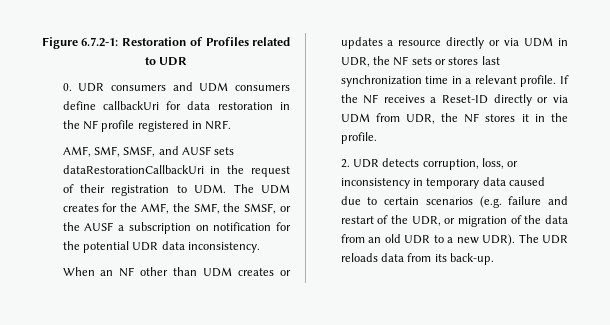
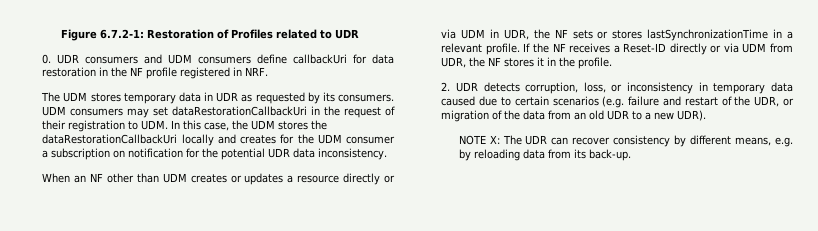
- AMF, SMF, SMSF, and AUSF sets dataRestorationCallbackUri in the request of their registration to UDM. The UDM creates for the AMF, the SMF, the SMSF, or the AUSF a subscription on notification for the potential UDR data inconsistency.
+ The UDM stores temporary data in UDR as requested by its consumers. UDM consumers may set dataRestorationCallbackUri in the request of their registration to UDM. In this case, the UDM stores the dataRestorationCallbackUri locally and creates for the UDM consumer a subscription on notification for the potential UDR data inconsistency.
- When an NF other than UDM creates or updates a resource directly or via UDM in UDR, the NF sets or stores last synchronization time in a relevant profile.
+ When an NF other than UDM creates or updates a resource directly or via UDM in UDR, the NF sets or stores lastSynchronizationTime in a relevant profile.
- 2. UDR detects corruption, loss, or inconsistency in temporary data caused due to certain scenarios (e.g. failure and restart of the UDR, or migration of the data from an old UDR to a new UDR). The UDR reloads data from its back-up.
+ 2. UDR detects corruption, loss, or inconsistency in temporary data caused due to certain scenarios (e.g. failure and restart of the UDR, or migration of the data from an old UDR to a new UDR).
+ NOTE X: The UDR can recover consistency by different means, e.g. by reloading data from its back-up.

